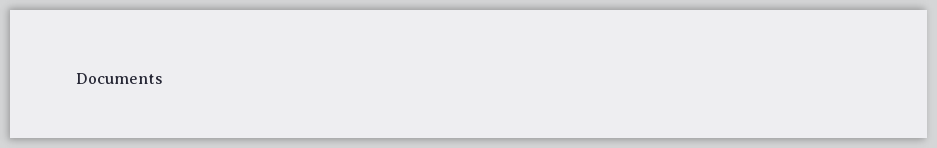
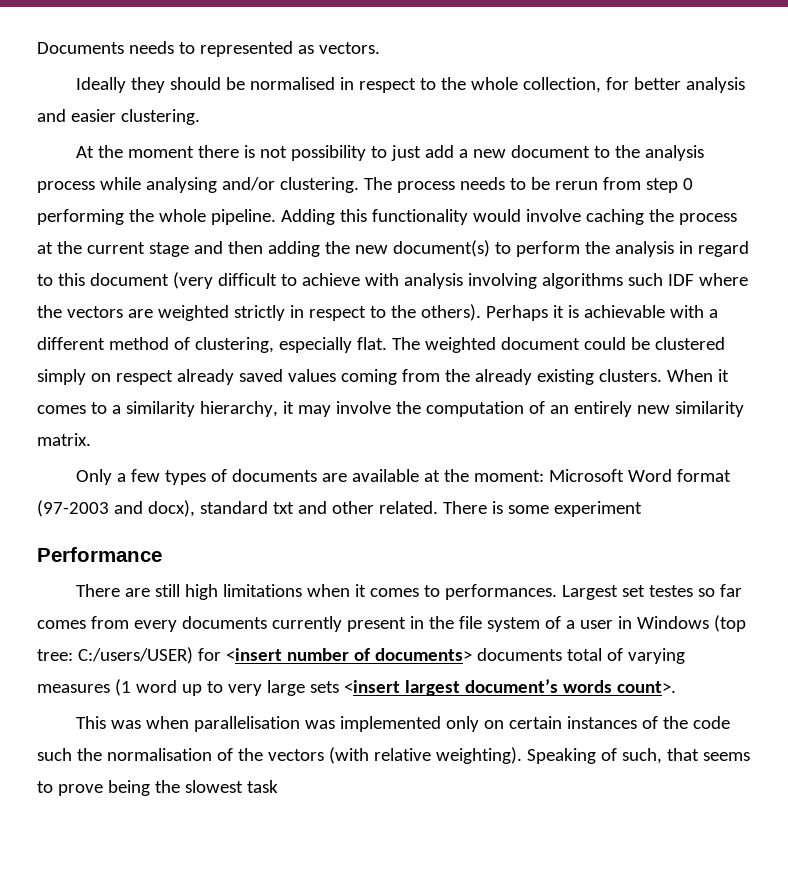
- Documents
+ Documents needs to represented as vectors.
+ Ideally they should be normalised in respect to the whole collection, for better analysis and easier clustering.
+ At the moment there is not possibility to just add a new document to the analysis process while analysing and/or clustering. The process needs to be rerun from step 0 performing the whole pipeline. Adding this functionality would involve caching the process at the current stage and then adding the new document(s) to perform the analysis in regard to this document (very difficult to achieve with analysis involving algorithms such IDF where the vectors are weighted strictly in respect to the others). Perhaps it is achievable with a different method of clustering, especially flat. The weighted document could be clustered simply on respect already saved values coming from the already existing clusters. When it comes to a similarity hierarchy, it may involve the computation of an entirely new similarity matrix.
+ Only a few types of documents are available at the moment: Microsoft Word format (97-2003 and docx), standard txt and other related. There is some experiment
+ Performance
+ There are still high limitations when it comes to performances. Largest set testes so far comes from every documents currently present in the file system of a user in Windows (top tree: C:/users/USER) for <insert number of documents> documents total of varying measures (1 word up to very large sets <insert largest document’s words count>.
+ This was when parallelisation was implemented only on certain instances of the code such the normalisation of the vectors (with relative weighting). Speaking of such, that seems to prove being the slowest task

